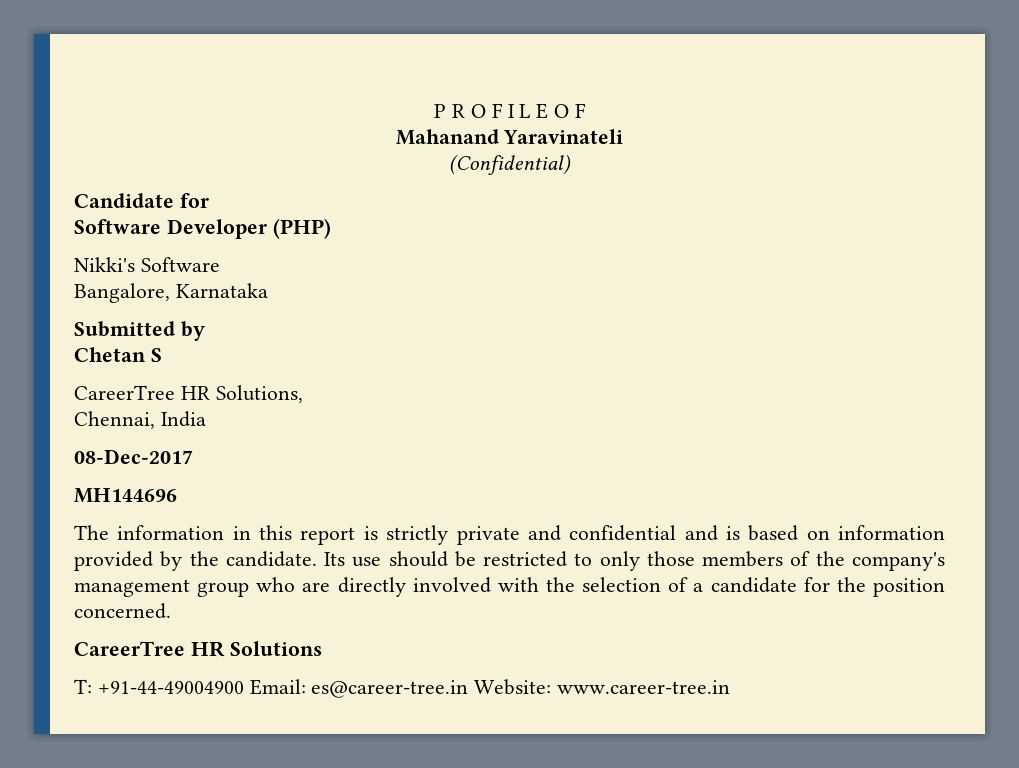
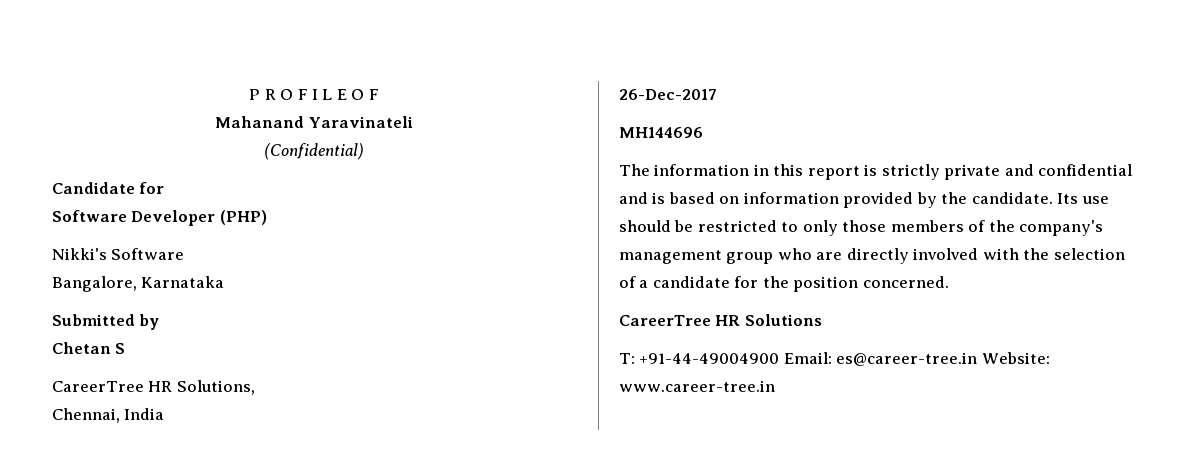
- 08-Dec-2017
+ 26-Dec-2017

